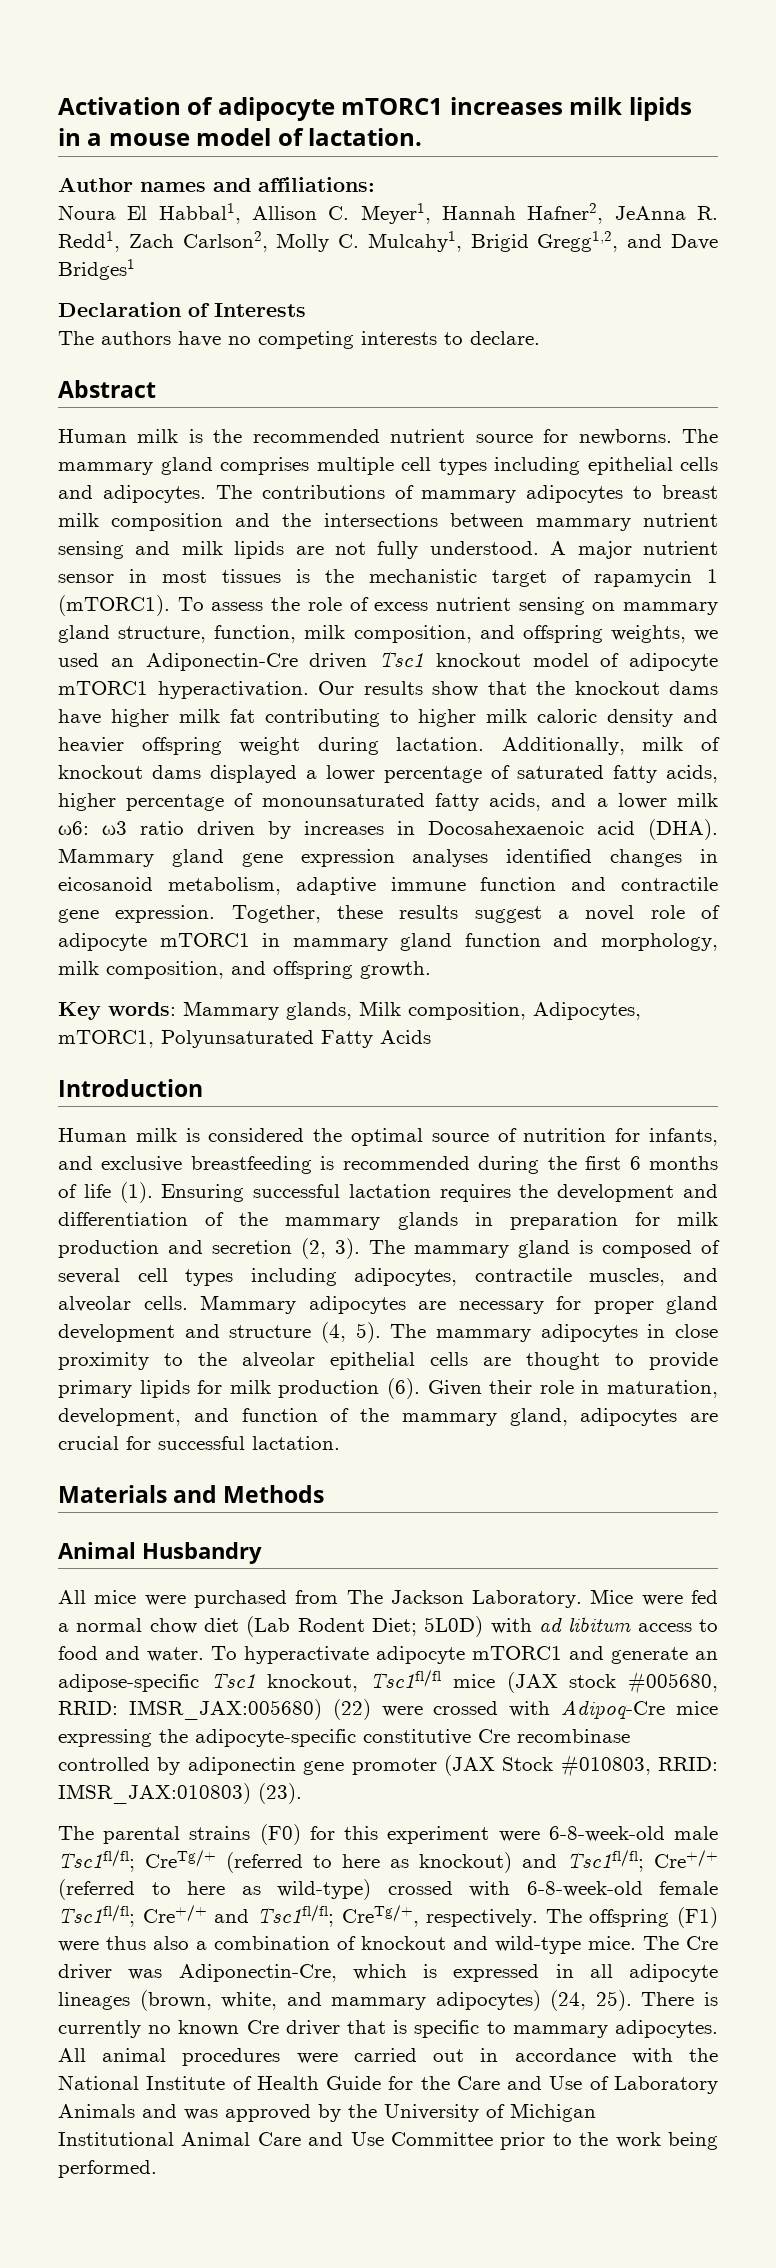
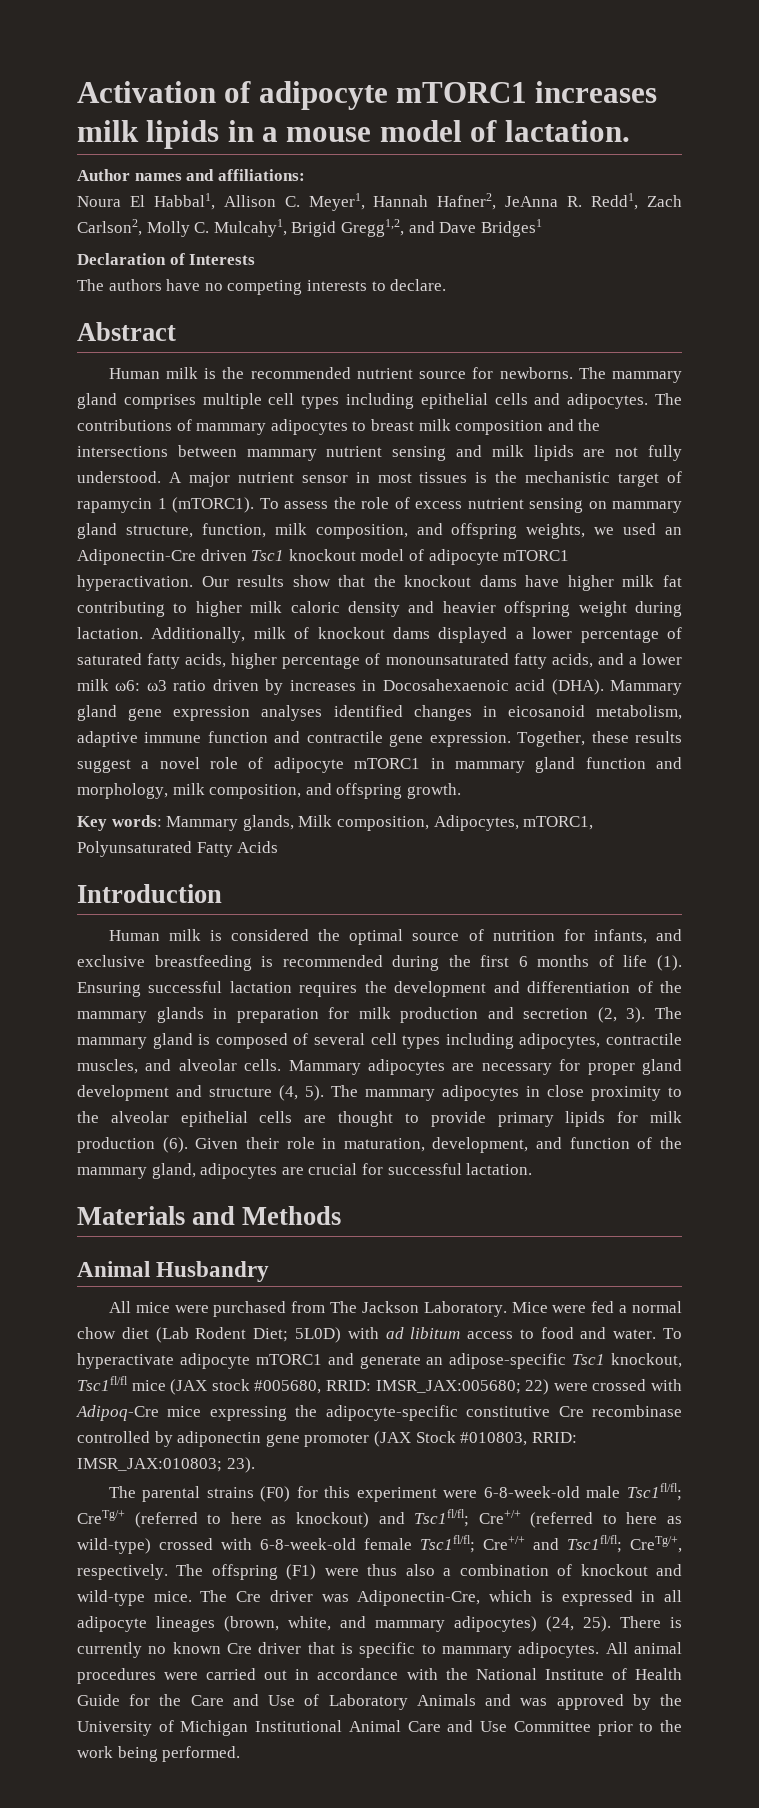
- To hyperactivate adipocyte mTORC1 and generate an adipose-specific Tsc1 knockout, Tsc1fl/fl mice (JAX stock #005680, RRID: IMSR_JAX:005680) (22) were crossed with Adipoq-Cre mice expressing the adipocyte-specific constitutive Cre recombinase controlled by adiponectin gene promoter (JAX Stock #010803, RRID: IMSR_JAX:010803) (23).
+ To hyperactivate adipocyte mTORC1 and generate an adipose-specific Tsc1 knockout, Tsc1fl/fl mice (JAX stock #005680, RRID: IMSR_JAX:005680; 22) were crossed with Adipoq-Cre mice expressing the adipocyte-specific constitutive Cre recombinase controlled by adiponectin gene promoter (JAX Stock #010803, RRID: IMSR_JAX:010803; 23).

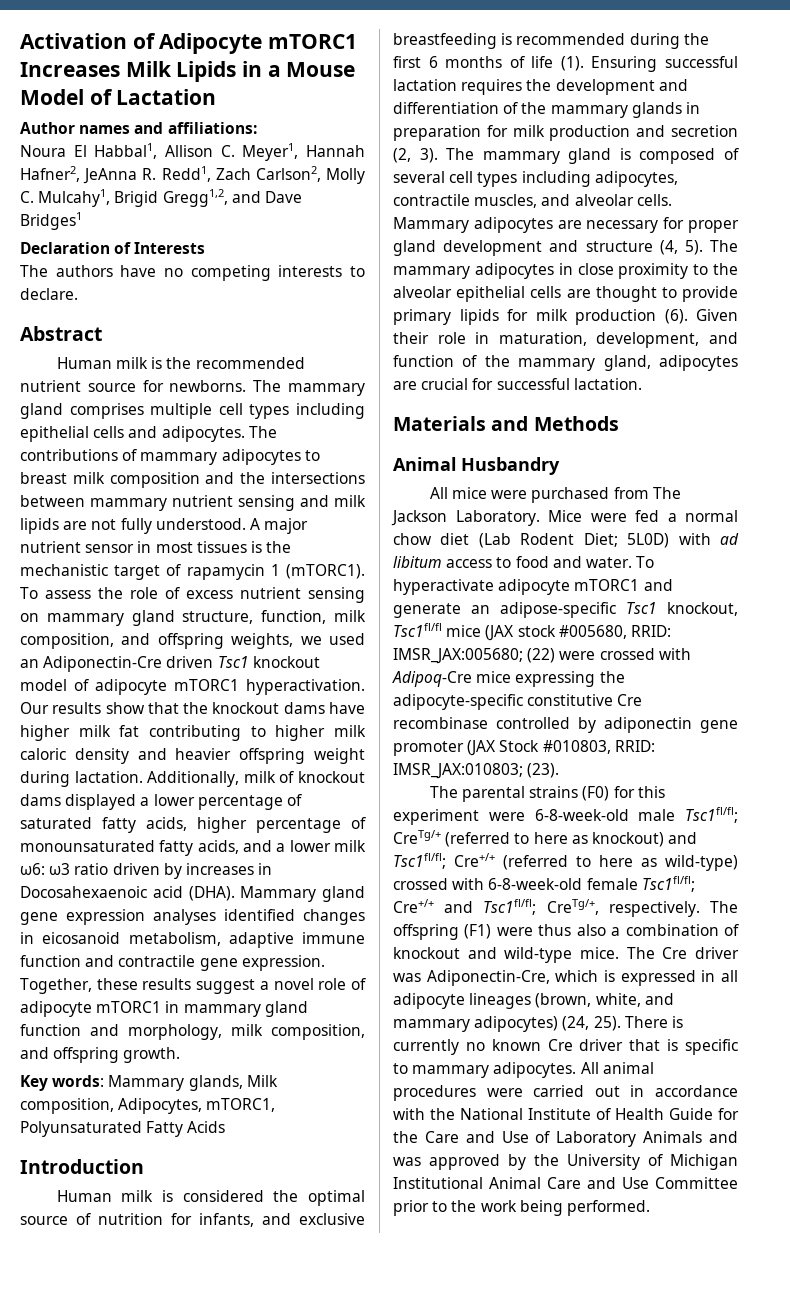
- Activation of adipocyte mTORC1 increases milk lipids in a mouse model of lactation.
+ Activation of Adipocyte mTORC1 Increases Milk Lipids in a Mouse Model of Lactation
- To hyperactivate adipocyte mTORC1 and generate an adipose-specific Tsc1 knockout, Tsc1fl/fl mice (JAX stock #005680, RRID: IMSR_JAX:005680; 22) were crossed with Adipoq-Cre mice expressing the adipocyte-specific constitutive Cre recombinase controlled by adiponectin gene promoter (JAX Stock #010803, RRID: IMSR_JAX:010803; 23).
+ To hyperactivate adipocyte mTORC1 and generate an adipose-specific Tsc1 knockout, Tsc1fl/fl mice (JAX stock #005680, RRID: IMSR_JAX:005680; (22) were crossed with Adipoq-Cre mice expressing the adipocyte-specific constitutive Cre recombinase controlled by adiponectin gene promoter (JAX Stock #010803, RRID: IMSR_JAX:010803; (23).

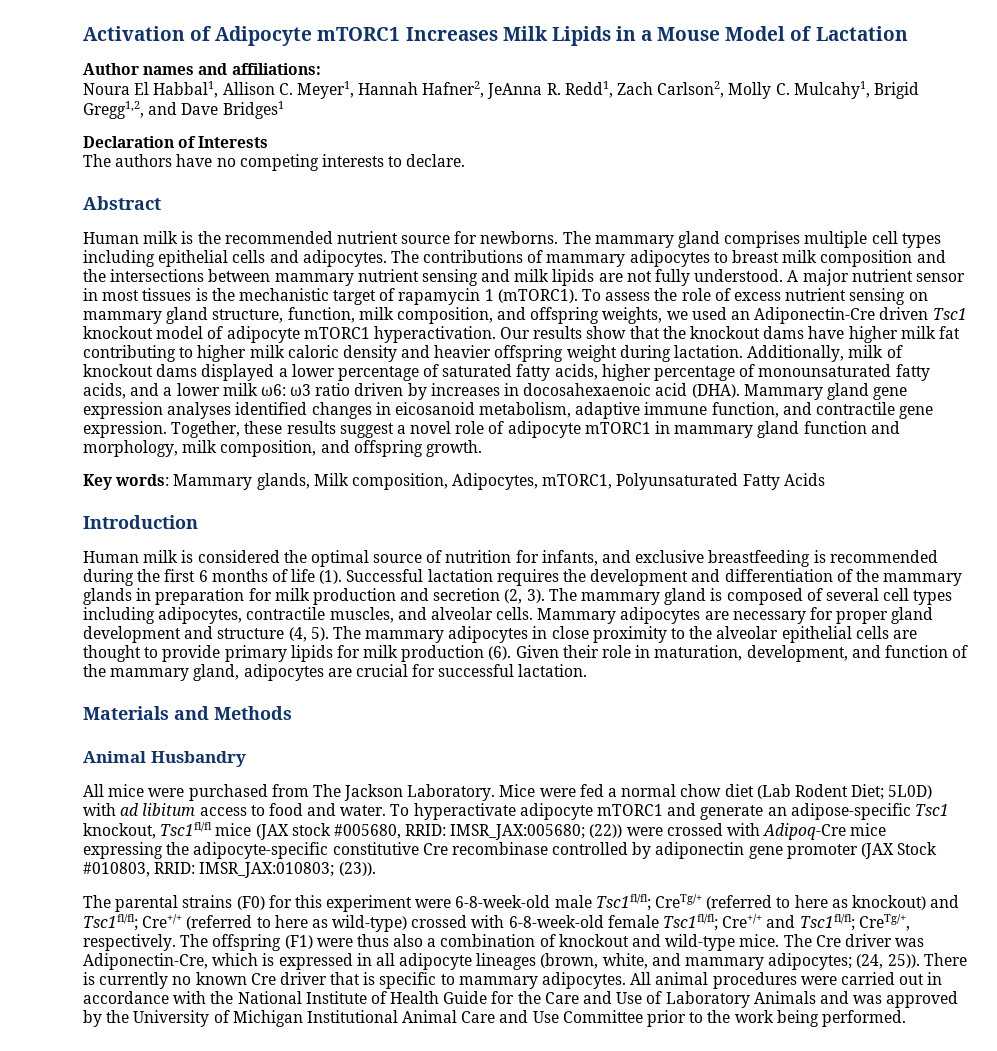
- Additionally, milk of knockout dams displayed a lower percentage of saturated fatty acids, higher percentage of monounsaturated fatty acids, and a lower milk ω6: ω3 ratio driven by increases in Docosahexaenoic acid (DHA).
+ Additionally, milk of knockout dams displayed a lower percentage of saturated fatty acids, higher percentage of monounsaturated fatty acids, and a lower milk ω6: ω3 ratio driven by increases in docosahexaenoic acid (DHA).
- Mammary gland gene expression analyses identified changes in eicosanoid metabolism, adaptive immune function and contractile gene expression.
+ Mammary gland gene expression analyses identified changes in eicosanoid metabolism, adaptive immune function, and contractile gene expression.
- Ensuring successful lactation requires the development and differentiation of the mammary glands in preparation for milk production and secretion (2, 3).
+ Successful lactation requires the development and differentiation of the mammary glands in preparation for milk production and secretion (2, 3).
- To hyperactivate adipocyte mTORC1 and generate an adipose-specific Tsc1 knockout, Tsc1fl/fl mice (JAX stock #005680, RRID: IMSR_JAX:005680; (22) were crossed with Adipoq-Cre mice expressing the adipocyte-specific constitutive Cre recombinase controlled by adiponectin gene promoter (JAX Stock #010803, RRID: IMSR_JAX:010803; (23).
+ To hyperactivate adipocyte mTORC1 and generate an adipose-specific Tsc1 knockout, Tsc1fl/fl mice (JAX stock #005680, RRID: IMSR_JAX:005680; (22)) were crossed with Adipoq-Cre mice expressing the adipocyte-specific constitutive Cre recombinase controlled by adiponectin gene promoter (JAX Stock #010803, RRID: IMSR_JAX:010803; (23)).
- The Cre driver was Adiponectin-Cre, which is expressed in all adipocyte lineages (brown, white, and mammary adipocytes) (24, 25).
+ The Cre driver was Adiponectin-Cre, which is expressed in all adipocyte lineages (brown, white, and mammary adipocytes; (24, 25)).

